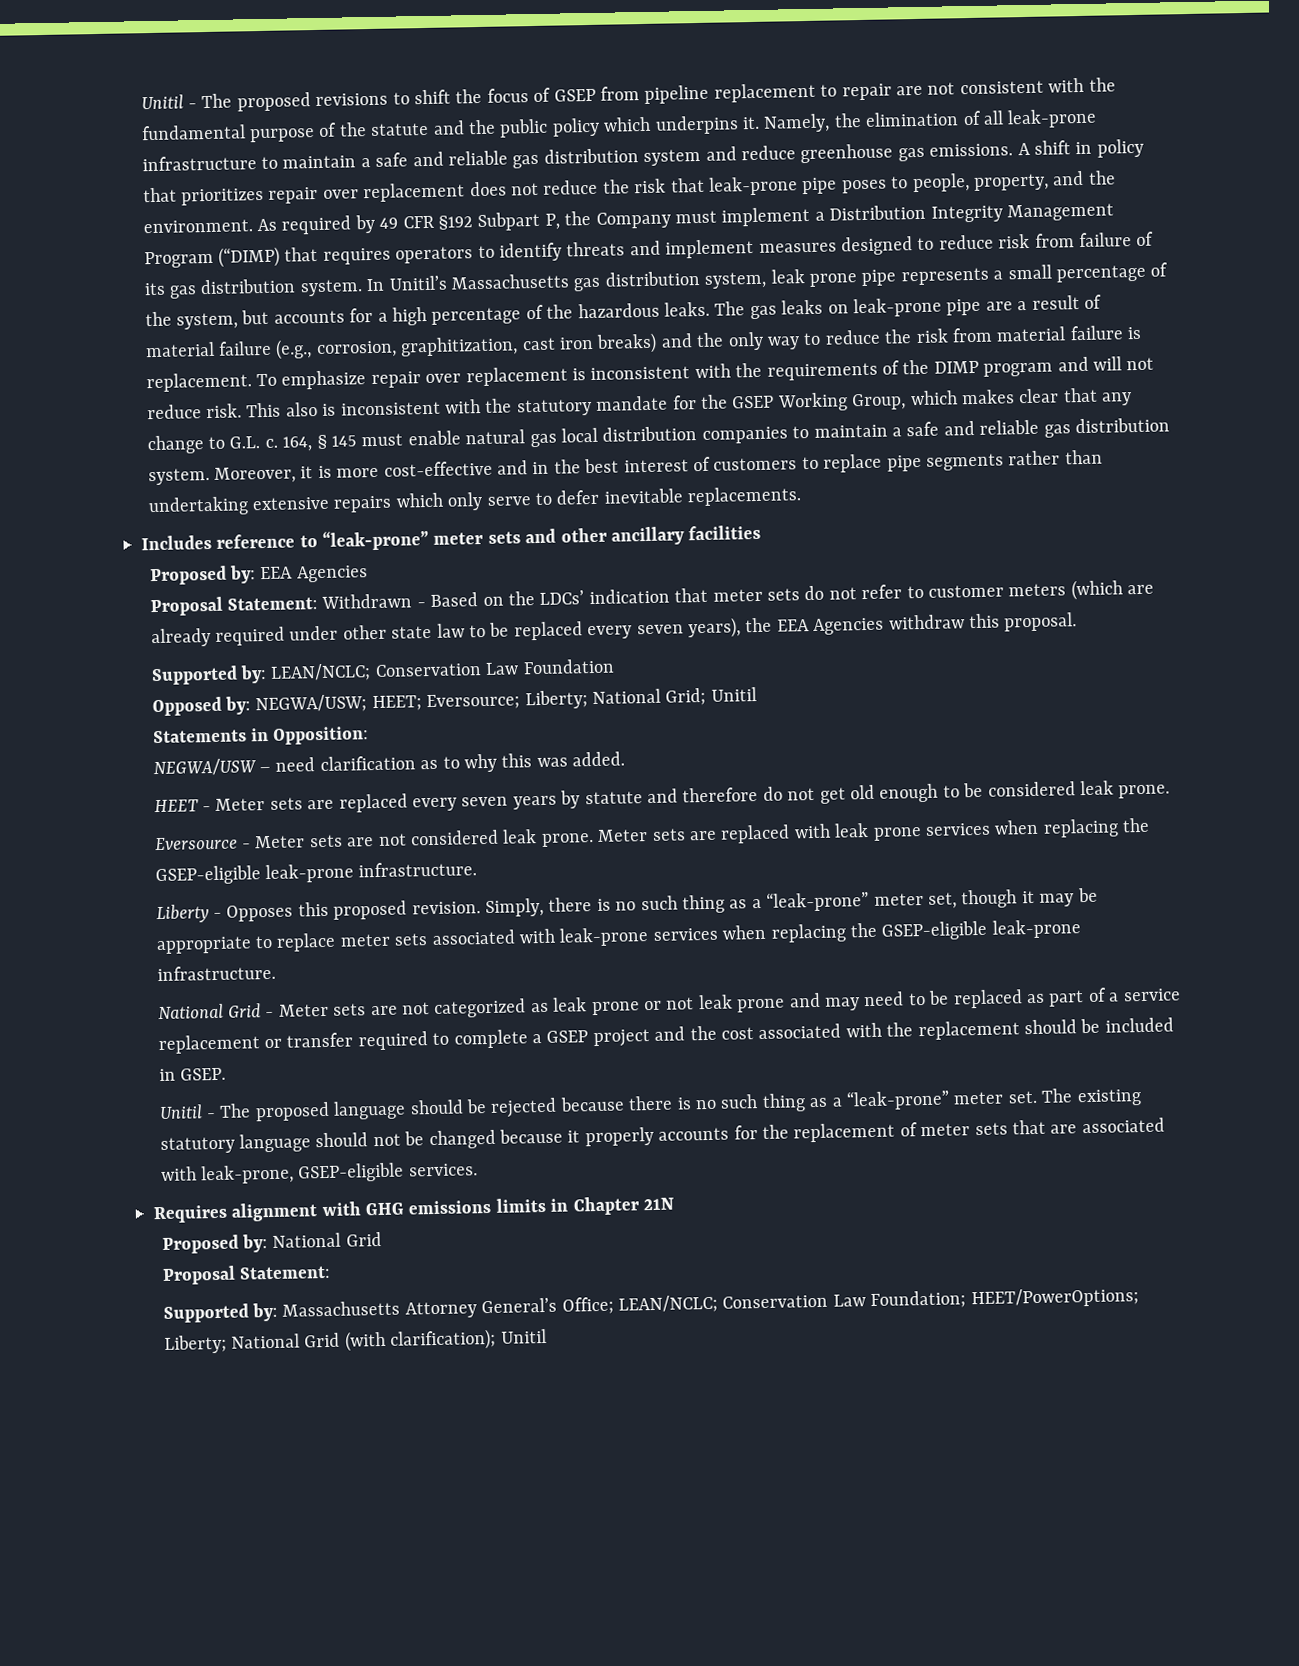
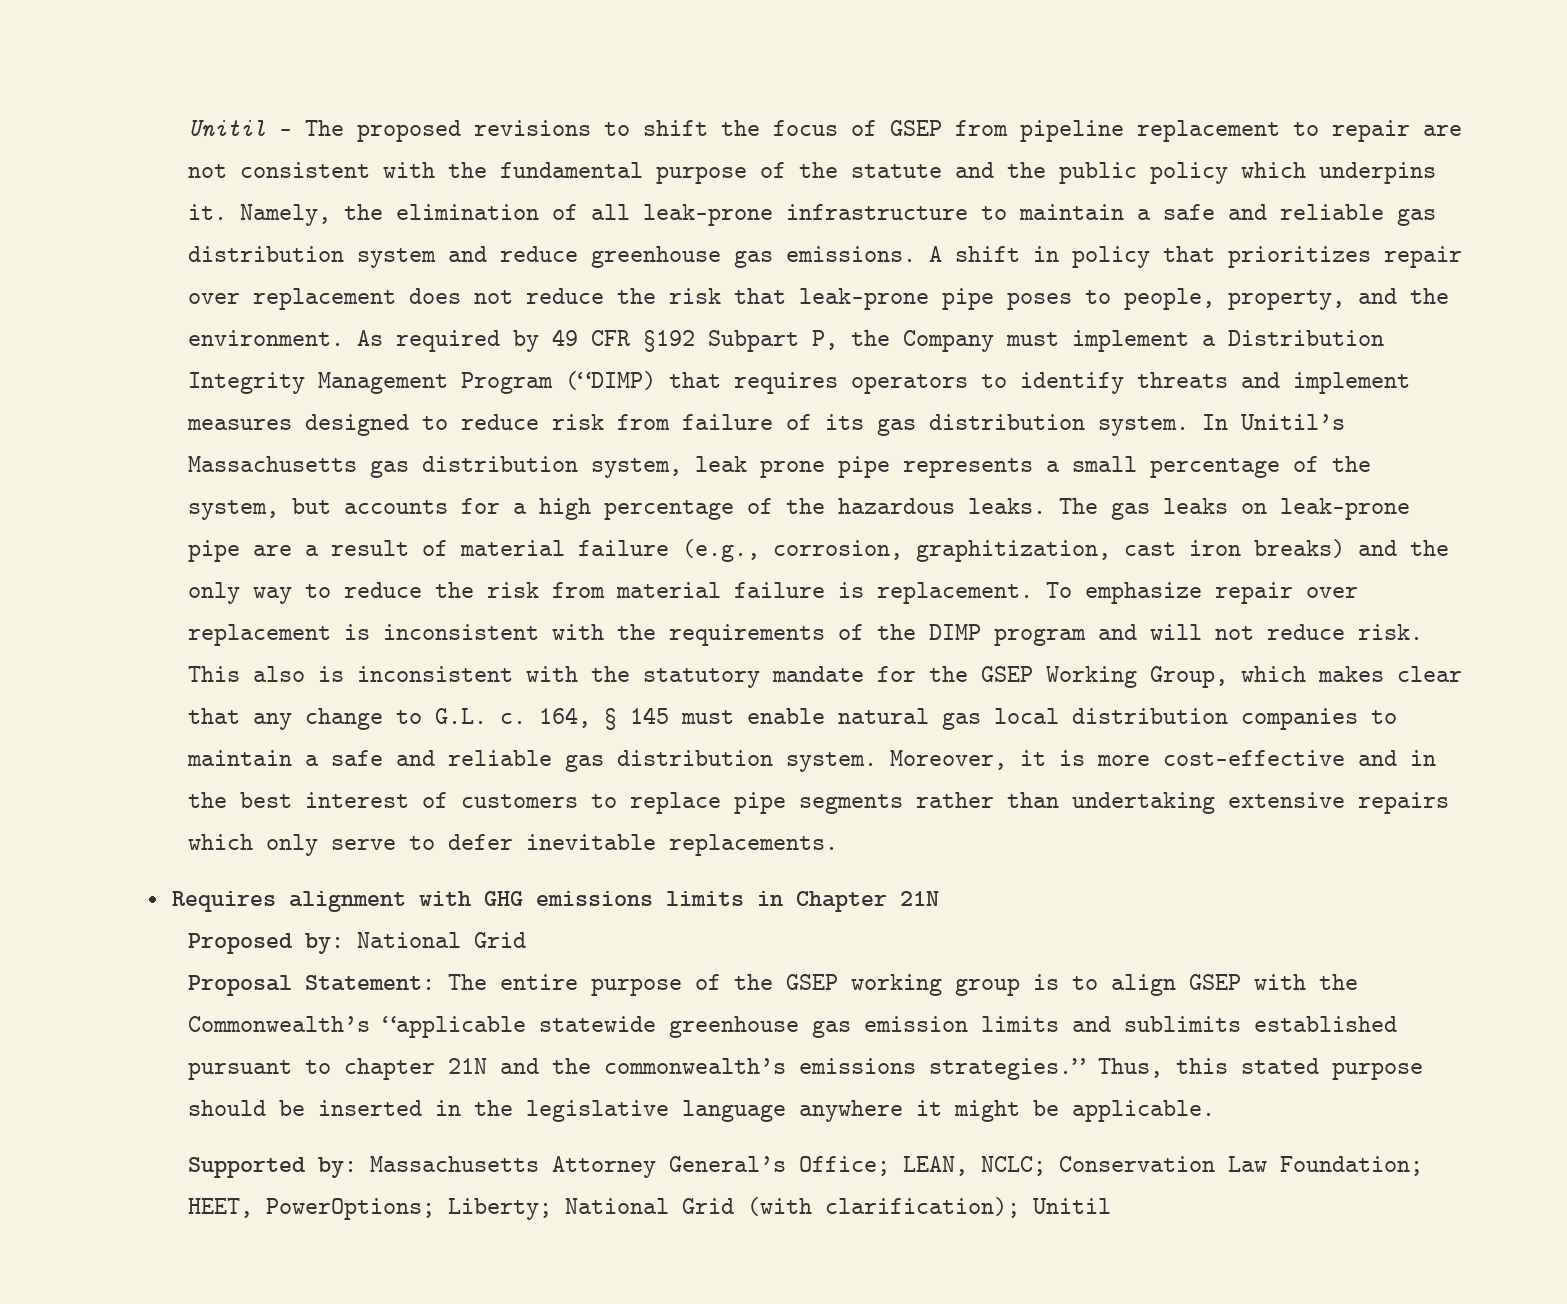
- Includes reference to “leak-prone” meter sets and other ancillary facilities
- Proposed by: EEA Agencies
- Proposal Statement: Withdrawn - Based on the LDCs’ indication that meter sets do not refer to customer meters (which are already required under other state law to be replaced every seven years), the EEA Agencies withdraw this proposal.
- Supported by: LEAN/NCLC; Conservation Law Foundation
- Opposed by: NEGWA/USW; HEET; Eversource; Liberty; National Grid; Unitil
- Statements in Opposition:
- NEGWA/USW – need clarification as to why this was added.
- HEET - Meter sets are replaced every seven years by statute and therefore do not get old enough to be considered leak prone.
- Eversource - Meter sets are not considered leak prone. Meter sets are replaced with leak prone services when replacing the GSEP-eligible leak-prone infrastructure.
- Liberty - Opposes this proposed revision. Simply, there is no such thing as a “leak-prone” meter set, though it may be appropriate to replace meter sets associated with leak-prone services when replacing the GSEP-eligible leak-prone infrastructure.
- National Grid - Meter sets are not categorized as leak prone or not leak prone and may need to be replaced as part of a service replacement or transfer required to complete a GSEP project and the cost associated with the replacement should be included in GSEP.
- Unitil - The proposed language should be rejected because there is no such thing as a “leak-prone” meter set. The existing statutory language should not be changed because it properly accounts for the replacement of meter sets that are associated with leak-prone, GSEP-eligible services.
  Proposed by: National Grid
- Proposal Statement:
+ Proposal Statement: The entire purpose of the GSEP working group is to align GSEP with the Commonwealth’s “applicable statewide greenhouse gas emission limits and sublimits established pursuant to chapter 21N and the commonwealth’s emissions strategies.” Thus, this stated purpose should be inserted in the legislative language anywhere it might be applicable.
- Supported by: Massachusetts Attorney General’s Office; LEAN/NCLC; Conservation Law Foundation; HEET/PowerOptions; Liberty; National Grid (with clarification); Unitil
+ Supported by: Massachusetts Attorney General’s Office; LEAN, NCLC; Conservation Law Foundation; HEET, PowerOptions; Liberty; National Grid (with clarification); Unitil

